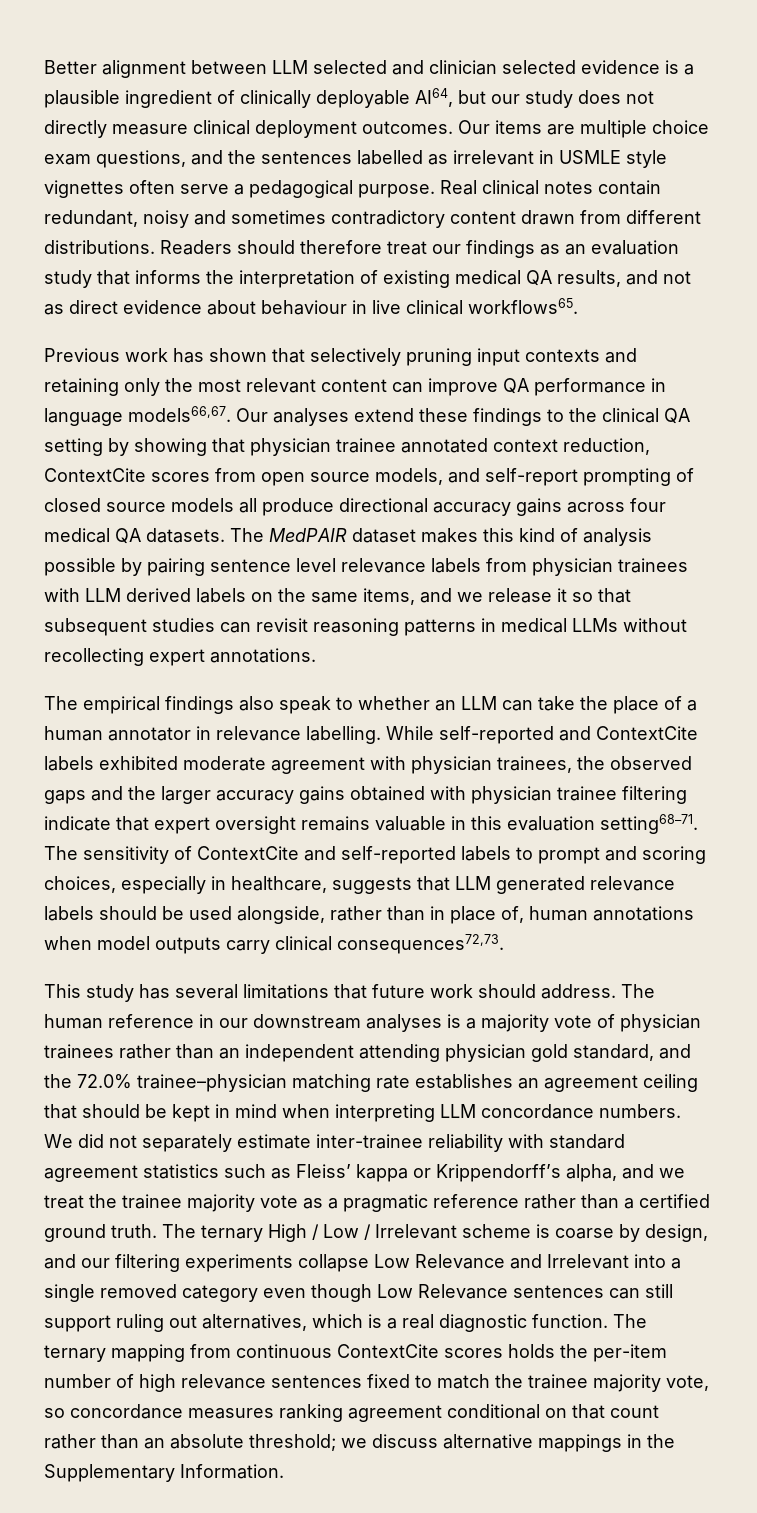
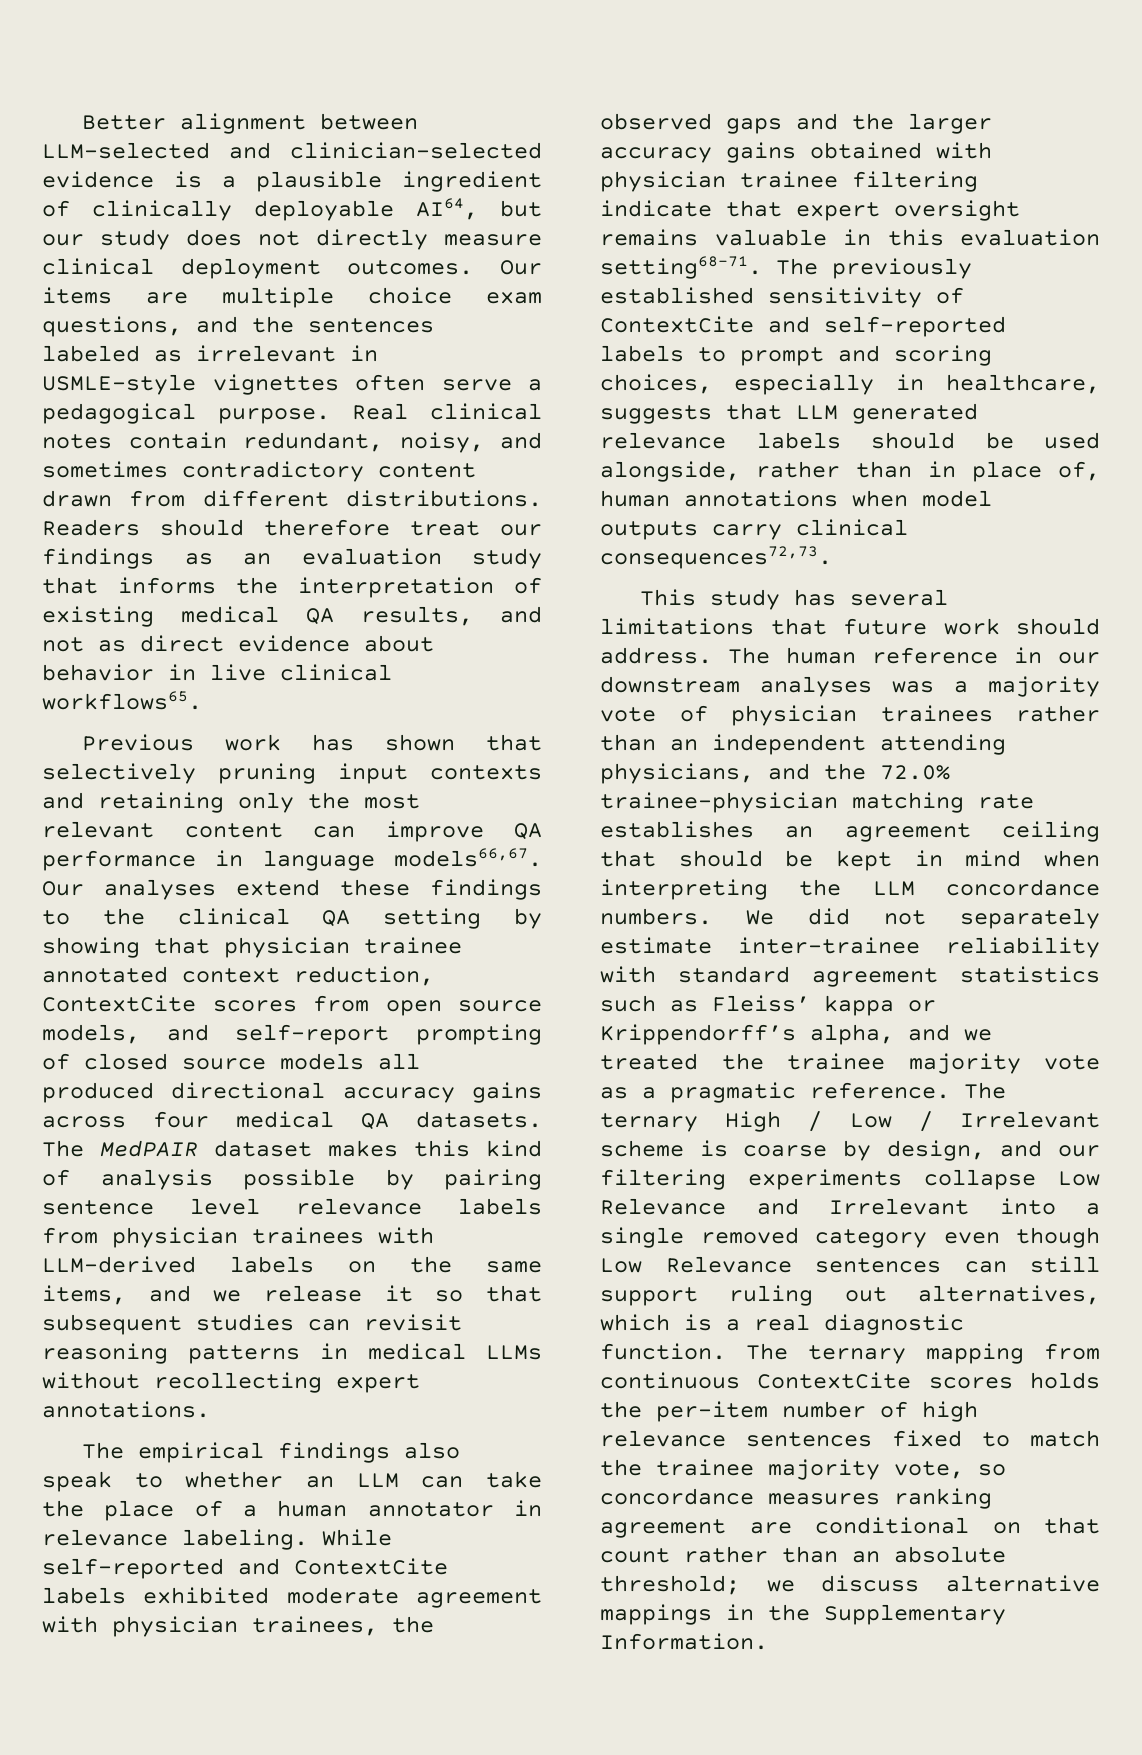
- Better alignment between LLM selected and clinician selected evidence is a plausible ingredient of clinically deployable AI64, but our study does not directly measure clinical deployment outcomes.
+ Better alignment between LLM-selected and clinician-selected evidence is a plausible ingredient of clinically deployable AI64, but our study does not directly measure clinical deployment outcomes.
- Our items are multiple choice exam questions, and the sentences labelled as irrelevant in USMLE style vignettes often serve a pedagogical purpose.
+ Our items are multiple choice exam questions, and the sentences labeled as irrelevant in USMLE-style vignettes often serve a pedagogical purpose.
- Real clinical notes contain redundant, noisy and sometimes contradictory content drawn from different distributions.
+ Real clinical notes contain redundant, noisy, and sometimes contradictory content drawn from different distributions.
- Readers should therefore treat our findings as an evaluation study that informs the interpretation of existing medical QA results, and not as direct evidence about behaviour in live clinical workflows65.
+ Readers should therefore treat our findings as an evaluation study that informs the interpretation of existing medical QA results, and not as direct evidence about behavior in live clinical workflows65.
- Our analyses extend these findings to the clinical QA setting by showing that physician trainee annotated context reduction, ContextCite scores from open source models, and self-report prompting of closed source models all produce directional accuracy gains across four medical QA datasets.
+ Our analyses extend these findings to the clinical QA setting by showing that physician trainee annotated context reduction, ContextCite scores from open source models, and self-report prompting of closed source models all produced directional accuracy gains across four medical QA datasets.
- The MedPAIR dataset makes this kind of analysis possible by pairing sentence level relevance labels from physician trainees with LLM derived labels on the same items, and we release it so that subsequent studies can revisit reasoning patterns in medical LLMs without recollecting expert annotations.
+ The MedPAIR dataset makes this kind of analysis possible by pairing sentence level relevance labels from physician trainees with LLM-derived labels on the same items, and we release it so that subsequent studies can revisit reasoning patterns in medical LLMs without recollecting expert annotations.
- The empirical findings also speak to whether an LLM can take the place of a human annotator in relevance labelling.
+ The empirical findings also speak to whether an LLM can take the place of a human annotator in relevance labeling.
- The sensitivity of ContextCite and self-reported labels to prompt and scoring choices, especially in healthcare, suggests that LLM generated relevance labels should be used alongside, rather than in place of, human annotations when model outputs carry clinical consequences72,73.
+ The previously established sensitivity of ContextCite and self-reported labels to prompt and scoring choices, especially in healthcare, suggests that LLM generated relevance labels should be used alongside, rather than in place of, human annotations when model outputs carry clinical consequences72,73.
- The human reference in our downstream analyses is a majority vote of physician trainees rather than an independent attending physician gold standard, and the 72.0% trainee–physician matching rate establishes an agreement ceiling that should be kept in mind when interpreting LLM concordance numbers.
+ The human reference in our downstream analyses was a majority vote of physician trainees rather than an independent attending physicians, and the 72.0% trainee–physician matching rate establishes an agreement ceiling that should be kept in mind when interpreting the LLM concordance numbers.
- We did not separately estimate inter-trainee reliability with standard agreement statistics such as Fleiss’ kappa or Krippendorff’s alpha, and we treat the trainee majority vote as a pragmatic reference rather than a certified ground truth.
+ We did not separately estimate inter-trainee reliability with standard agreement statistics such as Fleiss’ kappa or Krippendorff’s alpha, and we treated the trainee majority vote as a pragmatic reference.
- The ternary mapping from continuous ContextCite scores holds the per-item number of high relevance sentences fixed to match the trainee majority vote, so concordance measures ranking agreement conditional on that count rather than an absolute threshold; we discuss alternative mappings in the Supplementary Information.
+ The ternary mapping from continuous ContextCite scores holds the per-item number of high relevance sentences fixed to match the trainee majority vote, so concordance measures ranking agreement are conditional on that count rather than an absolute threshold; we discuss alternative mappings in the Supplementary Information.

